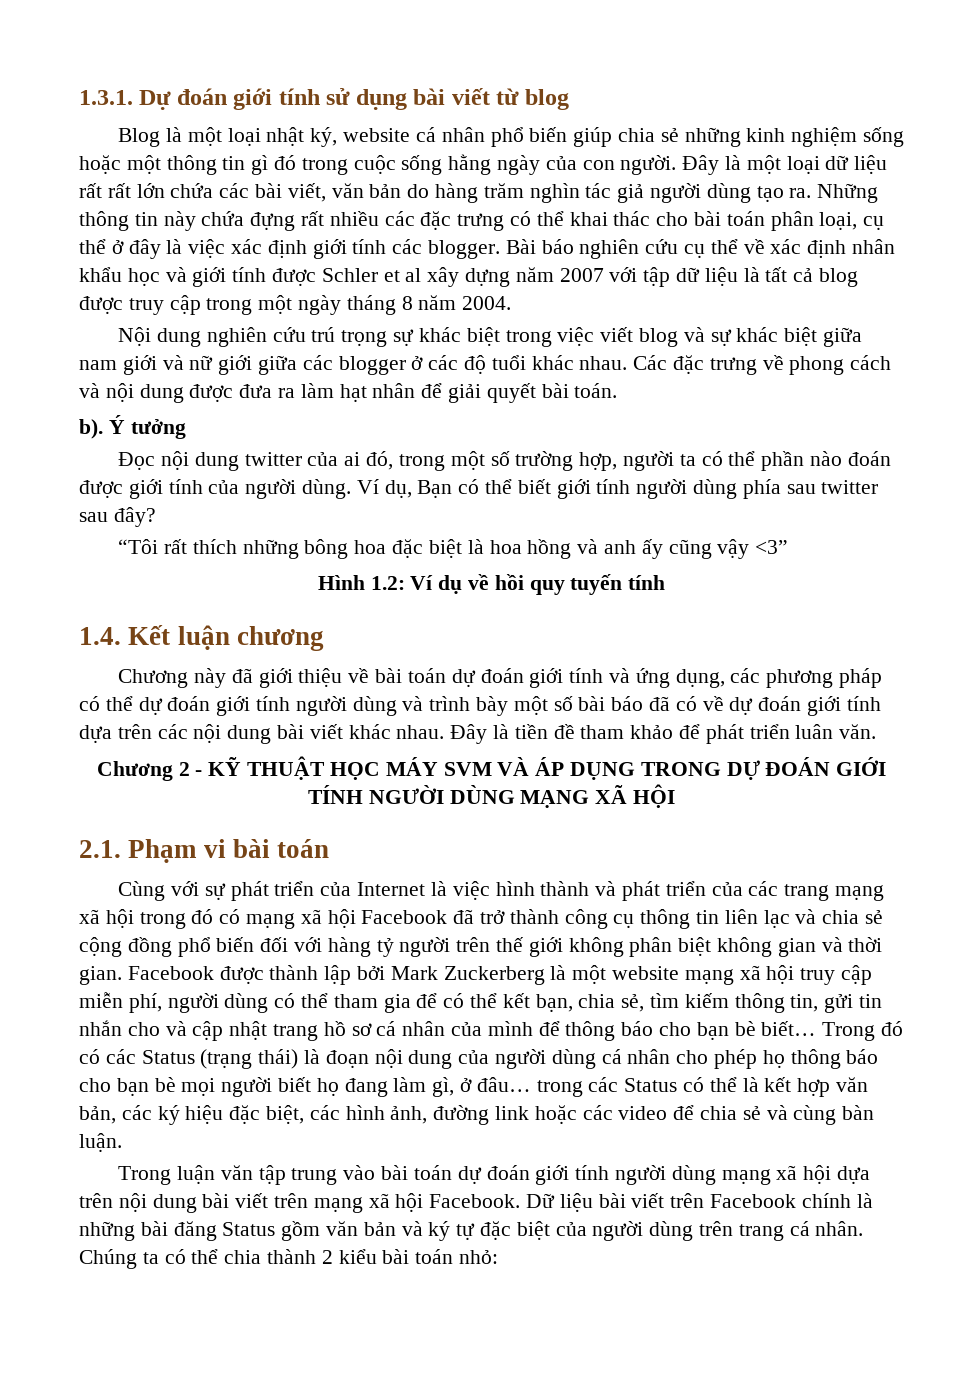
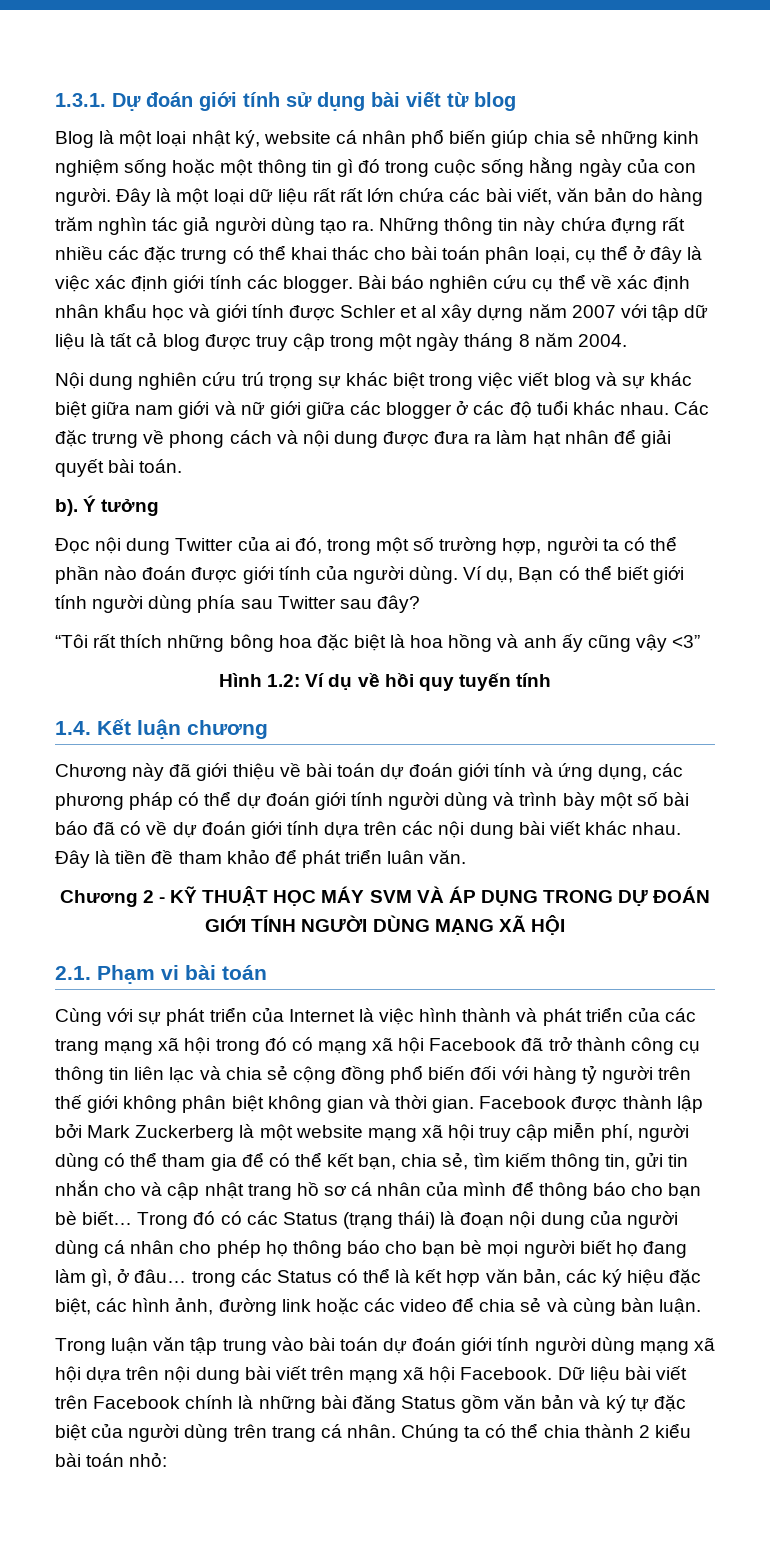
- Đọc nội dung twitter của ai đó, trong một số trường hợp, người ta có thể phần nào đoán được giới tính của người dùng.
+ Đọc nội dung Twitter của ai đó, trong một số trường hợp, người ta có thể phần nào đoán được giới tính của người dùng.
- Ví dụ, Bạn có thể biết giới tính người dùng phía sau twitter sau đây?
+ Ví dụ, Bạn có thể biết giới tính người dùng phía sau Twitter sau đây?

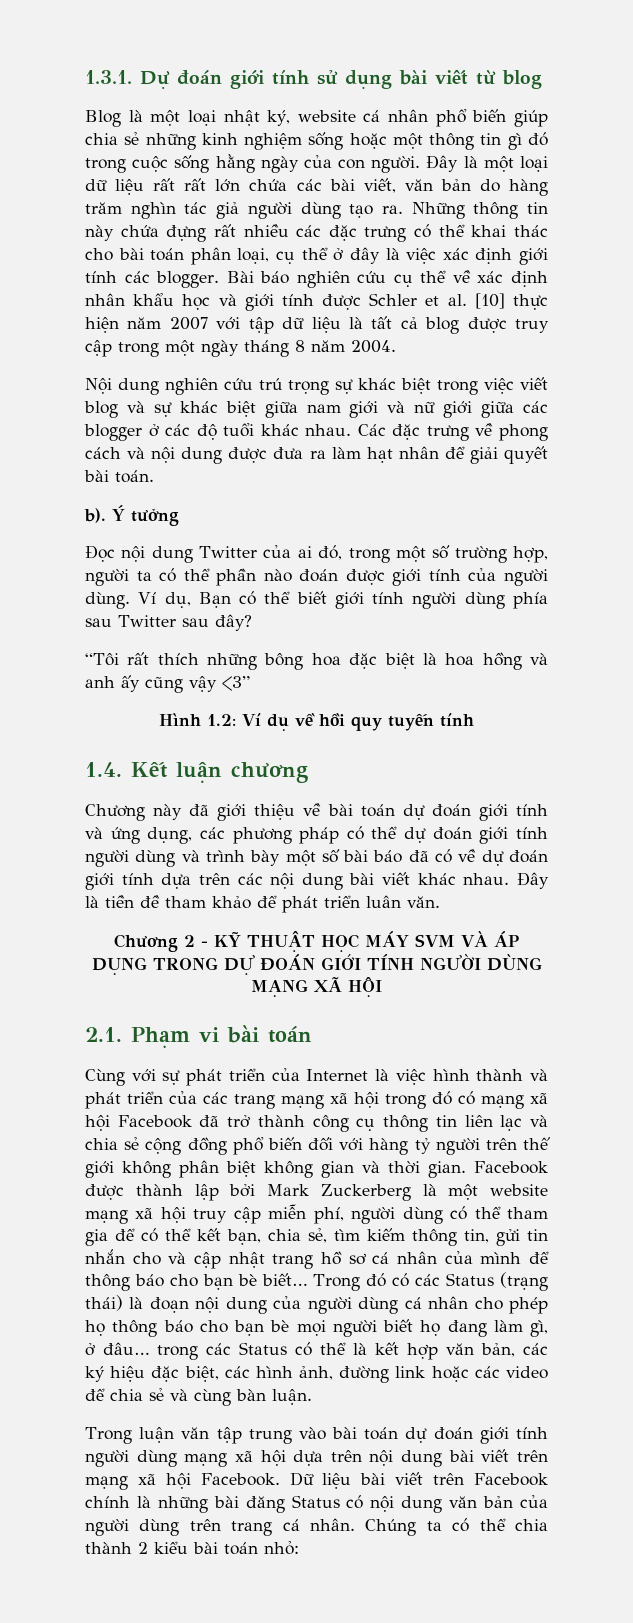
- Bài báo nghiên cứu cụ thể về xác định nhân khẩu học và giới tính được Schler et al xây dựng năm 2007 với tập dữ liệu là tất cả blog được truy cập trong một ngày tháng 8 năm 2004.
+ Bài báo nghiên cứu cụ thể về xác định nhân khẩu học và giới tính được Schler et al. [10] thực hiện năm 2007 với tập dữ liệu là tất cả blog được truy cập trong một ngày tháng 8 năm 2004.
- Dữ liệu bài viết trên Facebook chính là những bài đăng Status gồm văn bản và ký tự đặc biệt của người dùng trên trang cá nhân.
+ Dữ liệu bài viết trên Facebook chính là những bài đăng Status có nội dung văn bản của người dùng trên trang cá nhân.

